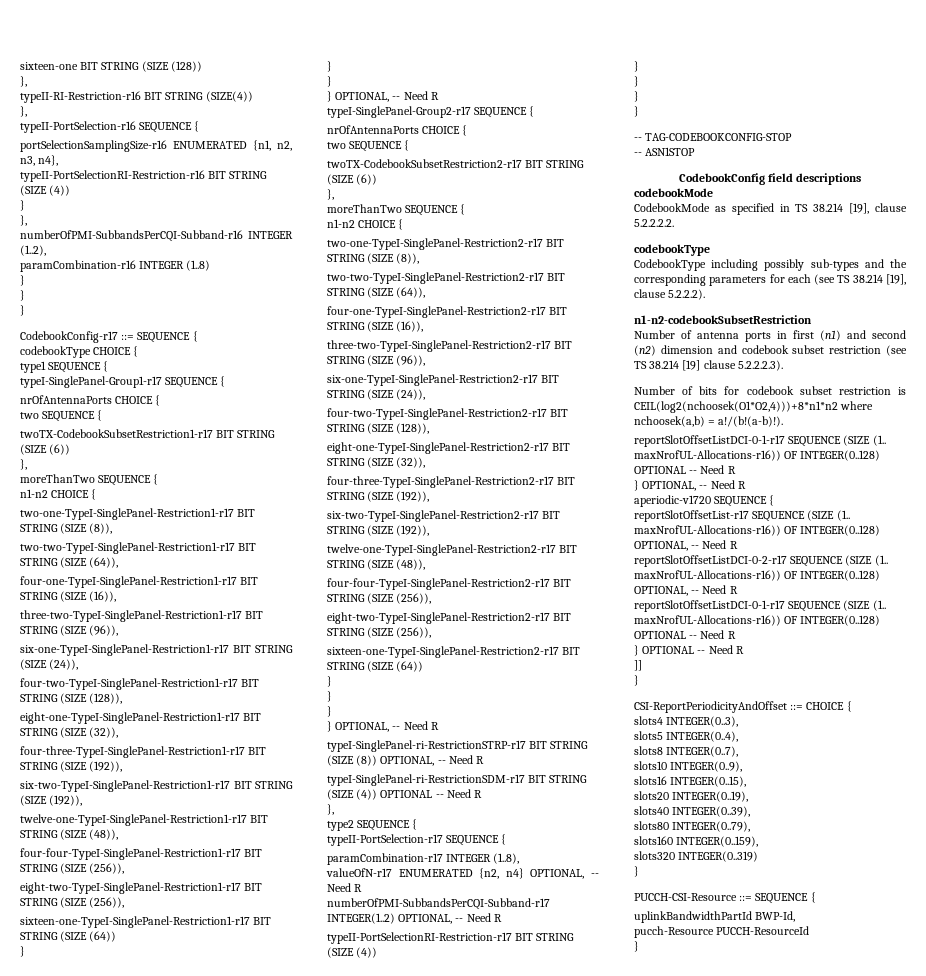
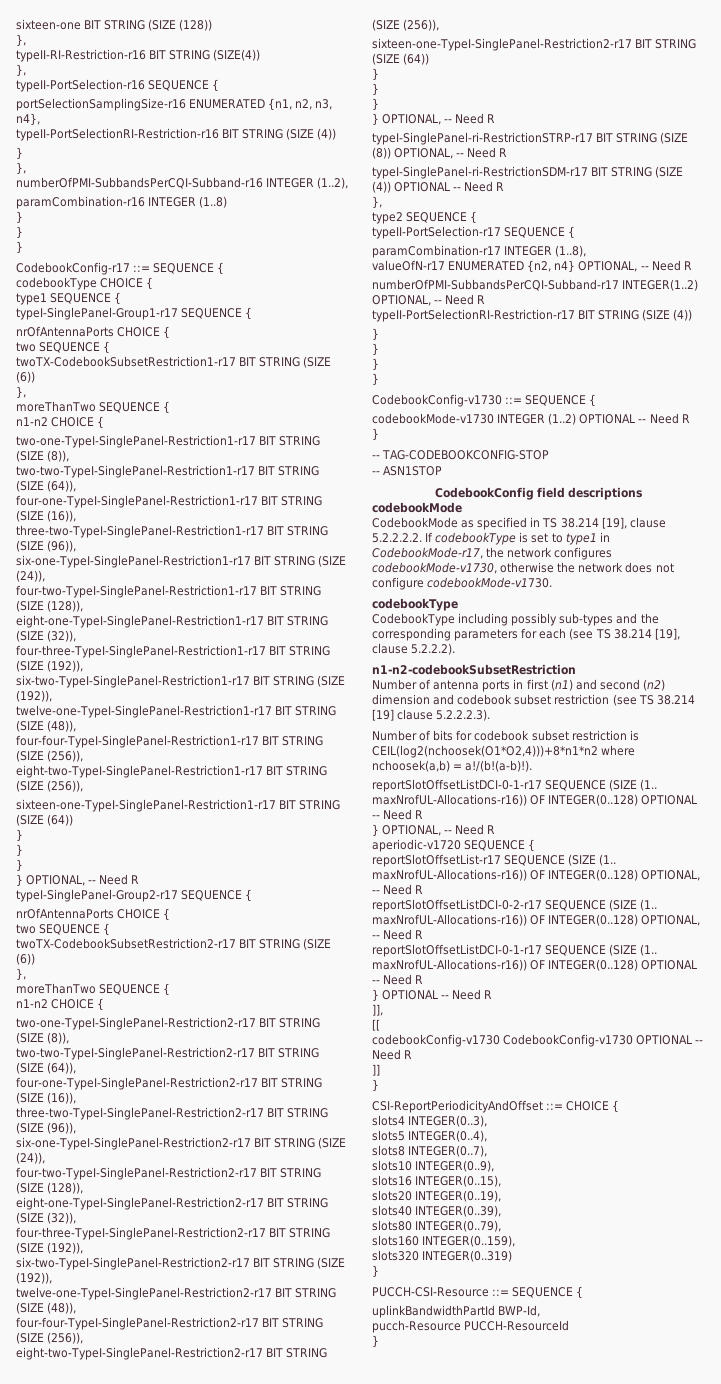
+ CodebookConfig-v1730 ::= SEQUENCE {
+ codebookMode-v1730 INTEGER (1..2) OPTIONAL -- Need R
+ }
- CodebookMode as specified in TS 38.214 [19], clause 5.2.2.2.2.
+ CodebookMode as specified in TS 38.214 [19], clause 5.2.2.2.2. If codebookType is set to type1 in CodebookMode-r17, the network configures codebookMode-v1730, otherwise the network does not configure codebookMode-v1730.
+ ]],
+ [[
+ codebookConfig-v1730 CodebookConfig-v1730 OPTIONAL -- Need R

